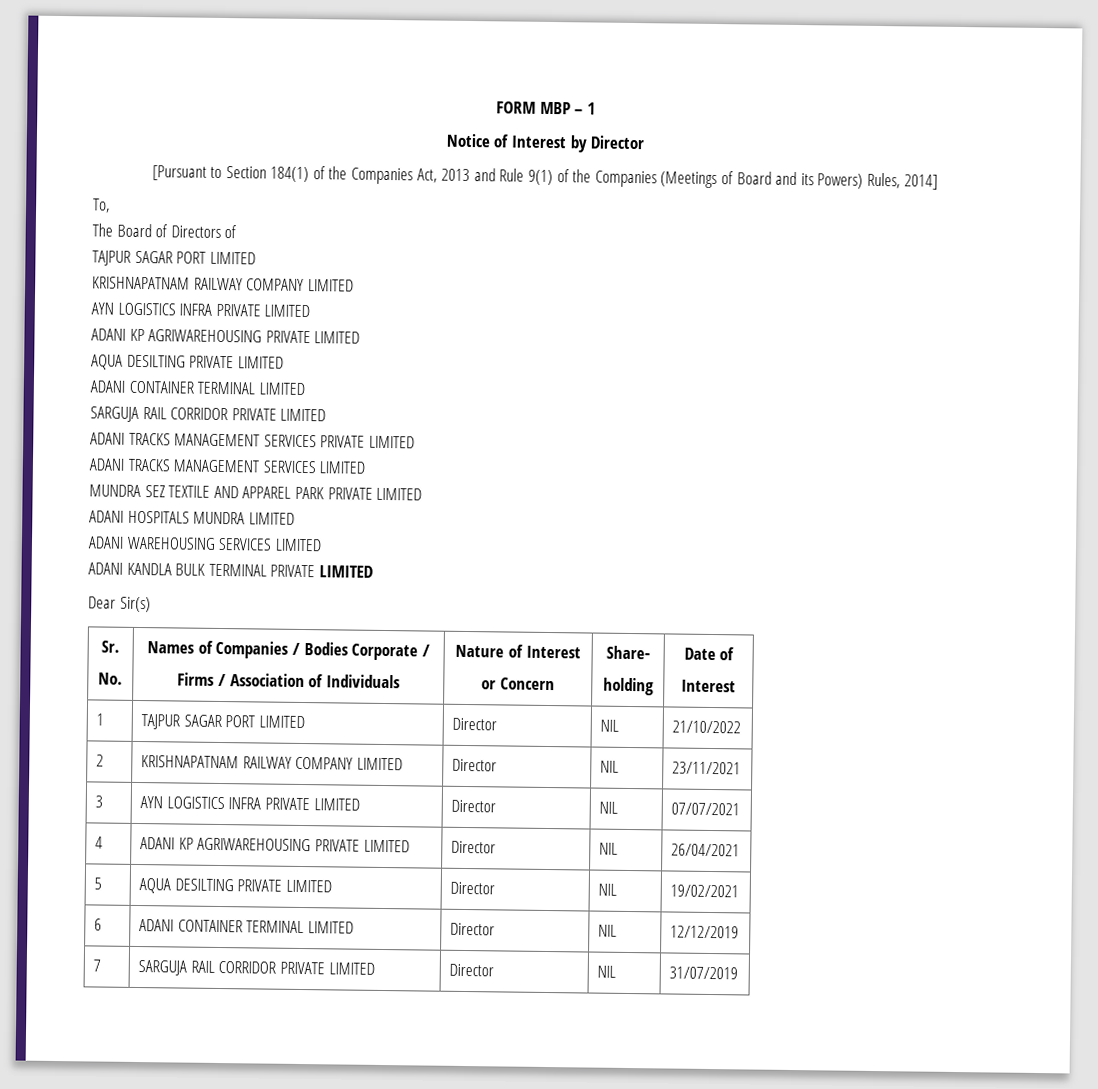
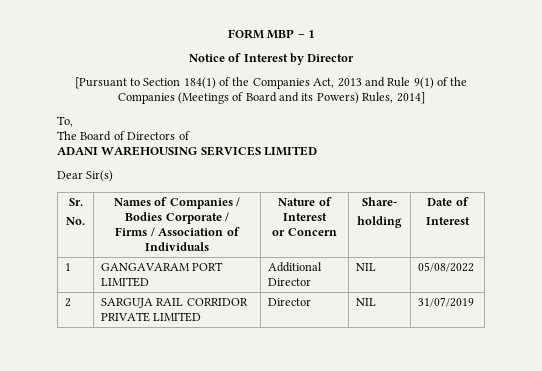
  The Board of Directors of
- TAJPUR SAGAR PORT LIMITED
- KRISHNAPATNAM RAILWAY COMPANY LIMITED
- AYN LOGISTICS INFRA PRIVATE LIMITED
- ADANI KP AGRIWAREHOUSING PRIVATE LIMITED
- AQUA DESILTING PRIVATE LIMITED
- ADANI CONTAINER TERMINAL LIMITED
- SARGUJA RAIL CORRIDOR PRIVATE LIMITED
- ADANI TRACKS MANAGEMENT SERVICES PRIVATE LIMITED
- ADANI TRACKS MANAGEMENT SERVICES LIMITED
- MUNDRA SEZ TEXTILE AND APPAREL PARK PRIVATE LIMITED
- ADANI HOSPITALS MUNDRA LIMITED
  ADANI WAREHOUSING SERVICES LIMITED
- ADANI KANDLA BULK TERMINAL PRIVATE LIMITED
- 1 | TAJPUR SAGAR PORT LIMITED | Director | NIL | 21/10/2022
+ 1 | GANGAVARAM PORT LIMITED | Additional Director | NIL | 05/08/2022
- 2 | KRISHNAPATNAM RAILWAY COMPANY LIMITED | Director | NIL | 23/11/2021
- 3 | AYN LOGISTICS INFRA PRIVATE LIMITED | Director | NIL | 07/07/2021
- 4 | ADANI KP AGRIWAREHOUSING PRIVATE LIMITED | Director | NIL | 26/04/2021
- 5 | AQUA DESILTING PRIVATE LIMITED | Director | NIL | 19/02/2021
- 6 | ADANI CONTAINER TERMINAL LIMITED | Director | NIL | 12/12/2019
- 7 | SARGUJA RAIL CORRIDOR PRIVATE LIMITED | Director | NIL | 31/07/2019
+ 2 | SARGUJA RAIL CORRIDOR PRIVATE LIMITED | Director | NIL | 31/07/2019

